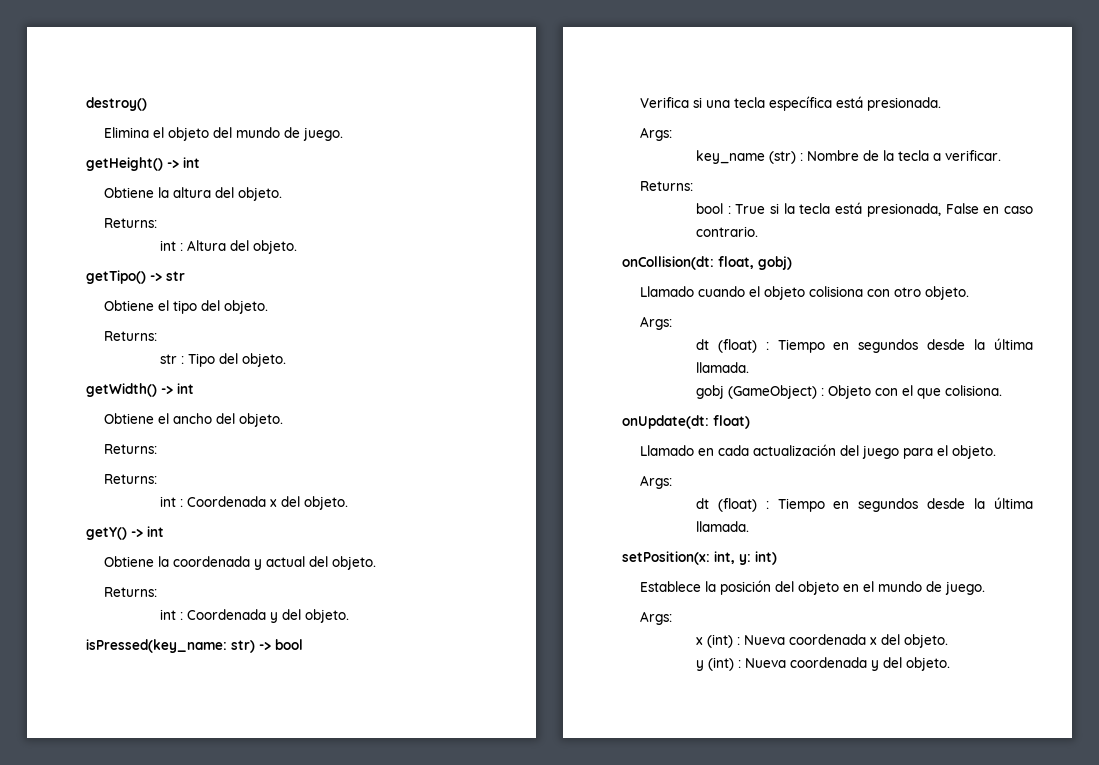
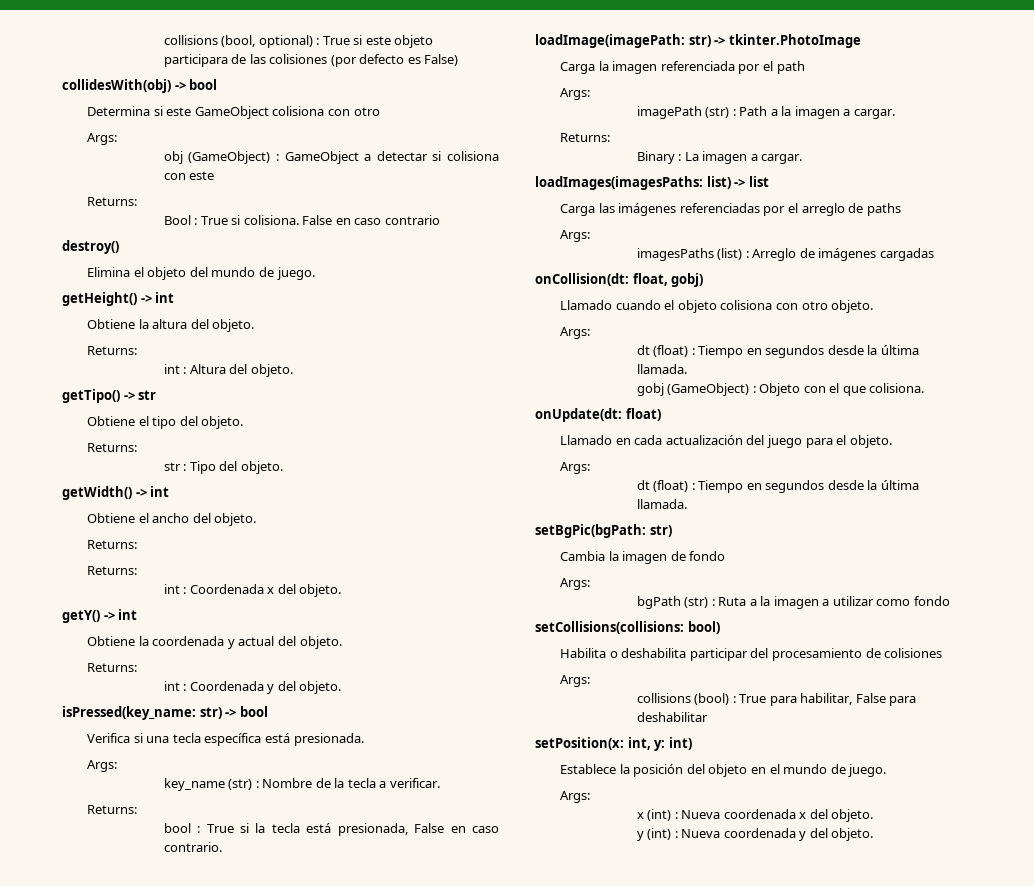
+ collisions (bool, optional) : True si este objeto participara de las colisiones (por defecto es False)
+ collidesWith(obj) -> bool
+ Determina si este GameObject colisiona con otro
+ Args:
+ obj (GameObject) : GameObject a detectar si colisiona con este
+ Returns:
+ Bool : True si colisiona. False en caso contrario
+ loadImage(imagePath: str) -> tkinter.PhotoImage
+ Carga la imagen referenciada por el path
+ Args:
+ imagePath (str) : Path a la imagen a cargar.
+ Returns:
+ Binary : La imagen a cargar.
+ loadImages(imagesPaths: list) -> list
+ Carga las imágenes referenciadas por el arreglo de paths
+ Args:
+ imagesPaths (list) : Arreglo de imágenes cargadas
+ setBgPic(bgPath: str)
+ Cambia la imagen de fondo
+ Args:
+ bgPath (str) : Ruta a la imagen a utilizar como fondo
+ setCollisions(collisions: bool)
+ Habilita o deshabilita participar del procesamiento de colisiones
+ Args:
+ collisions (bool) : True para habilitar, False para deshabilitar

